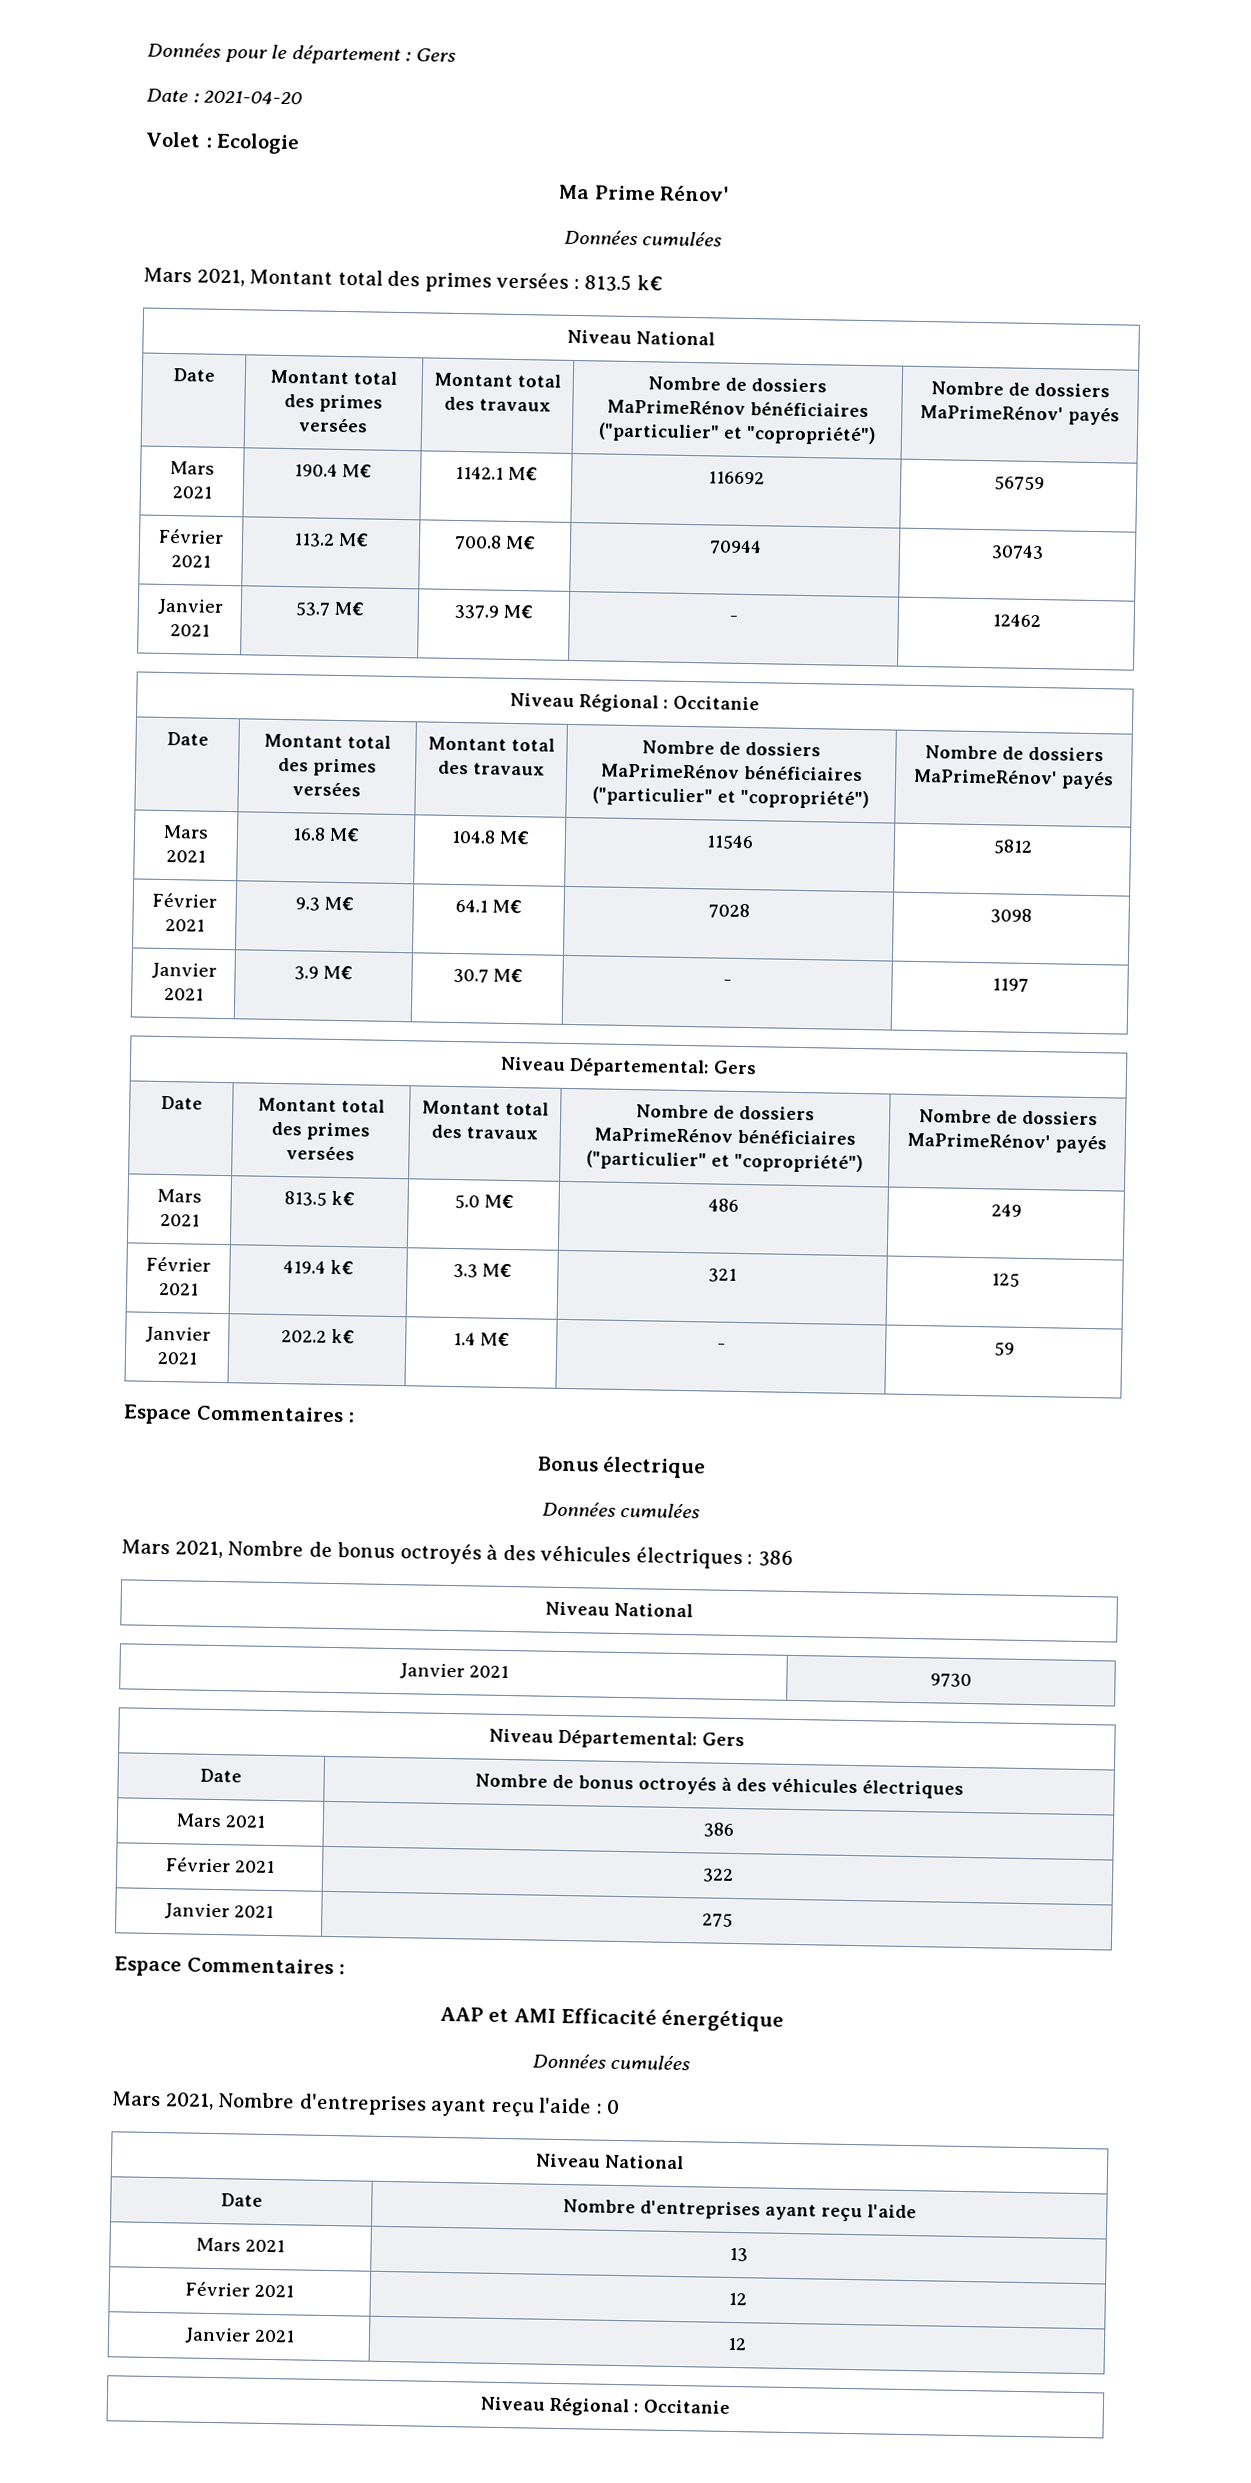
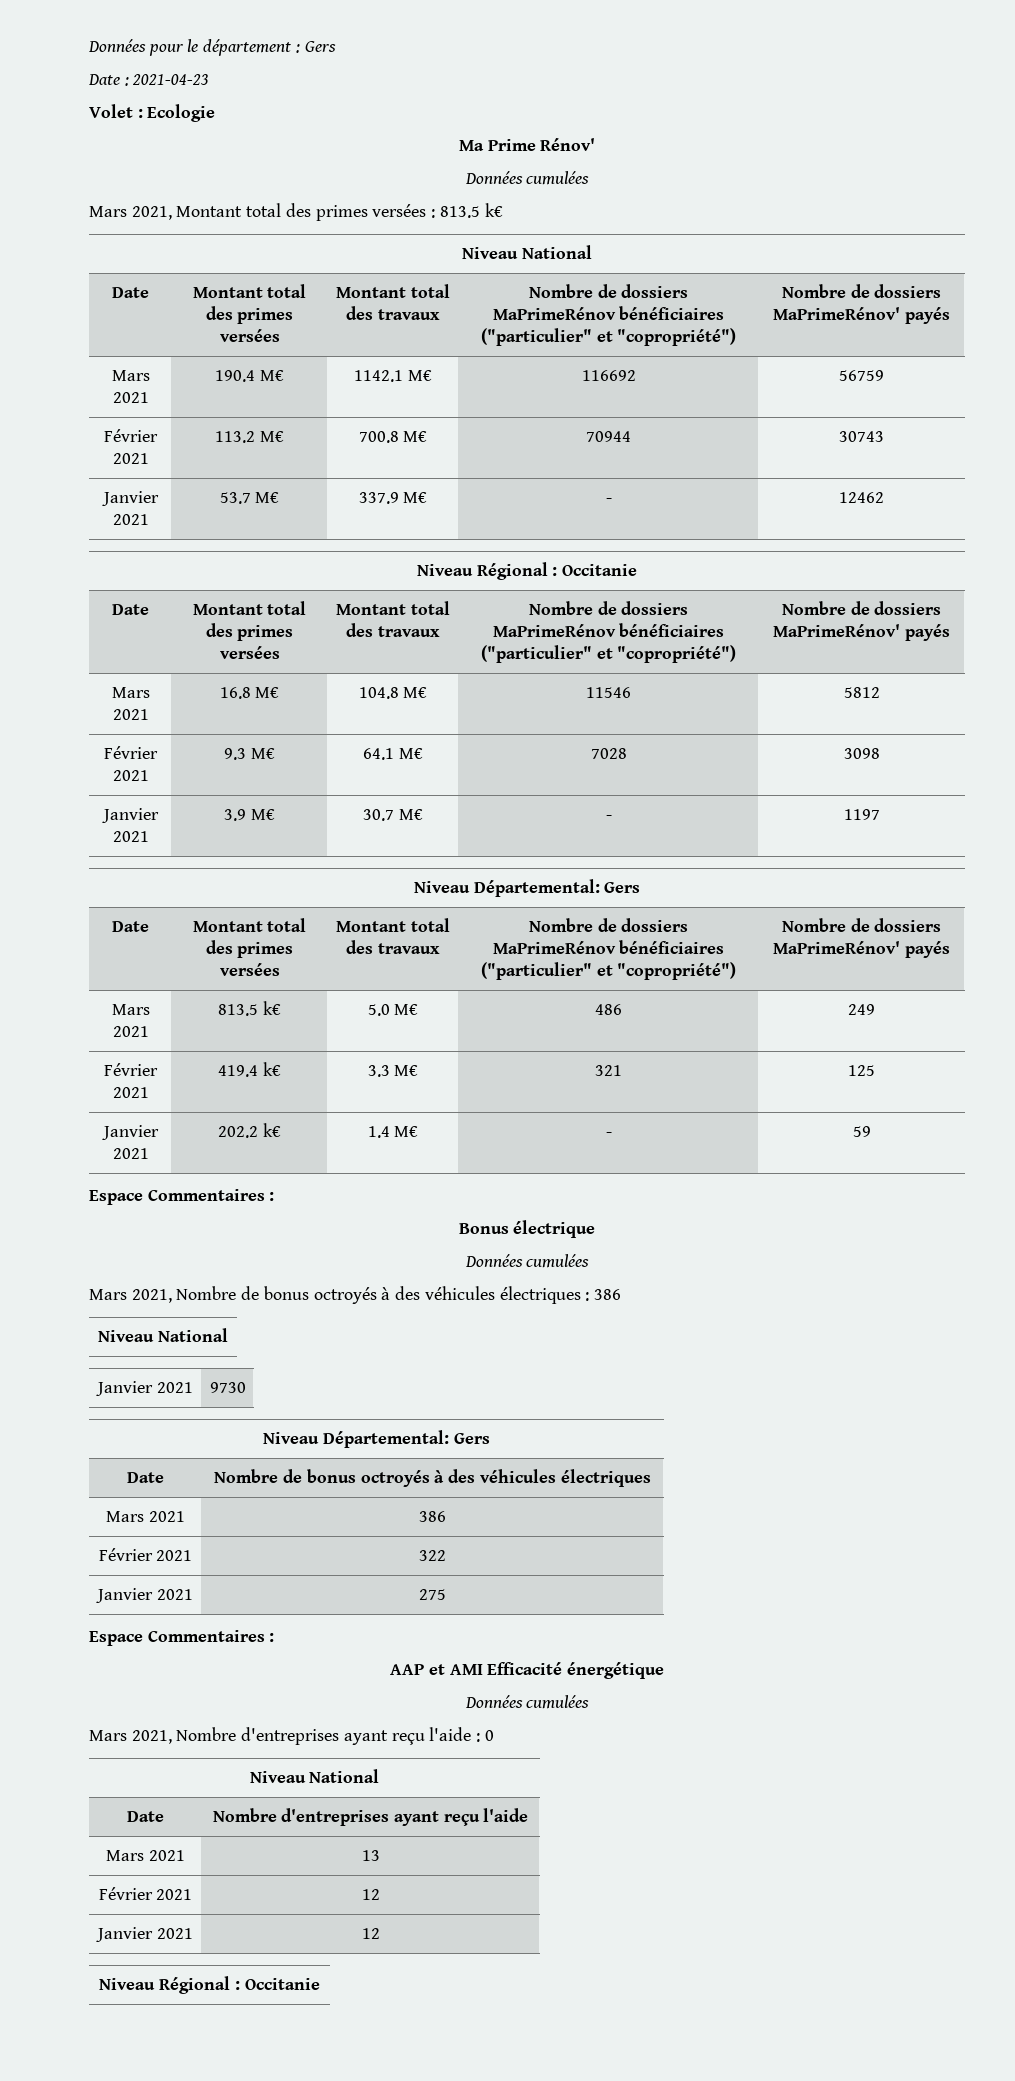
- Date : 2021-04-20
+ Date : 2021-04-23

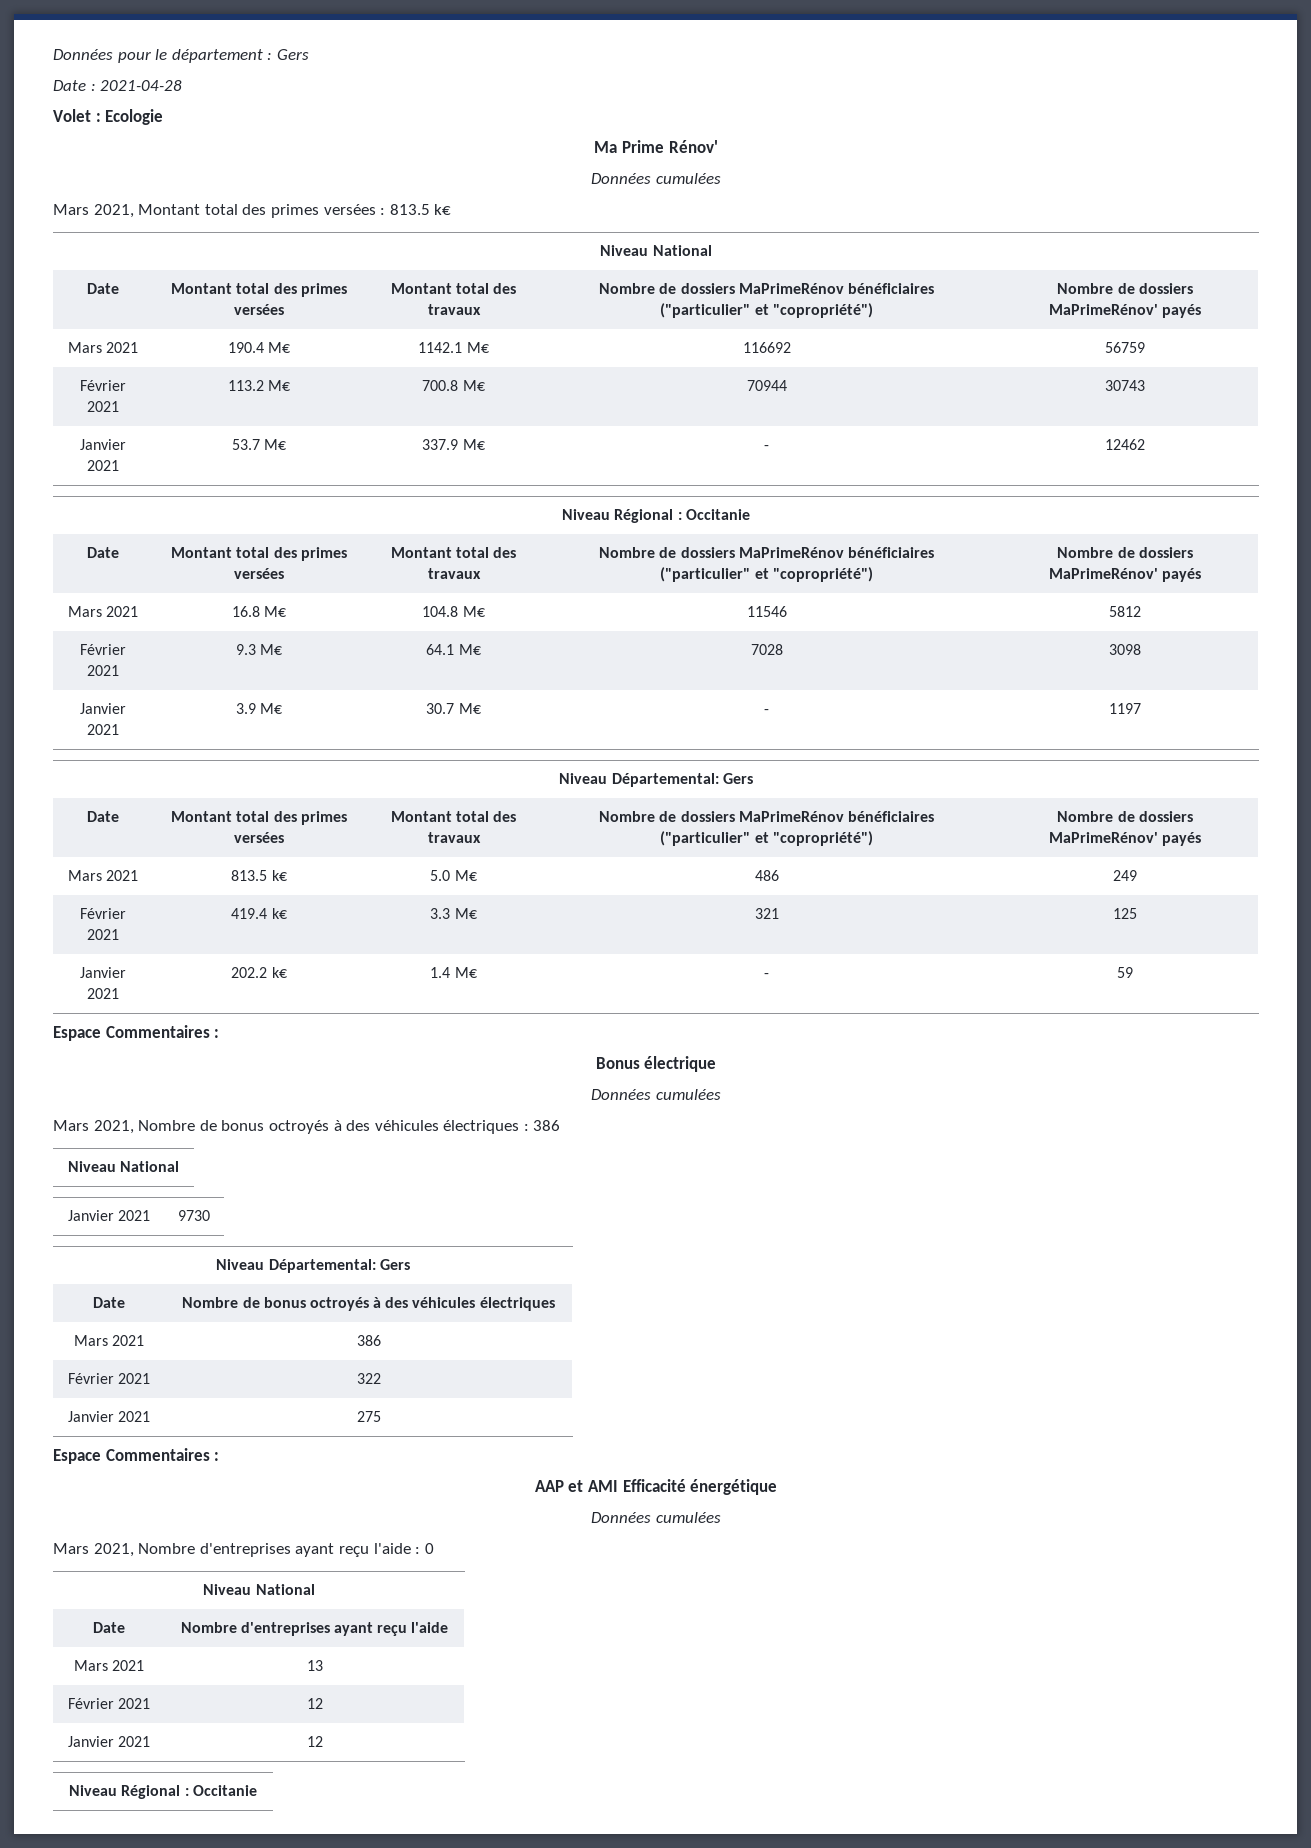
- Date : 2021-04-23
+ Date : 2021-04-28

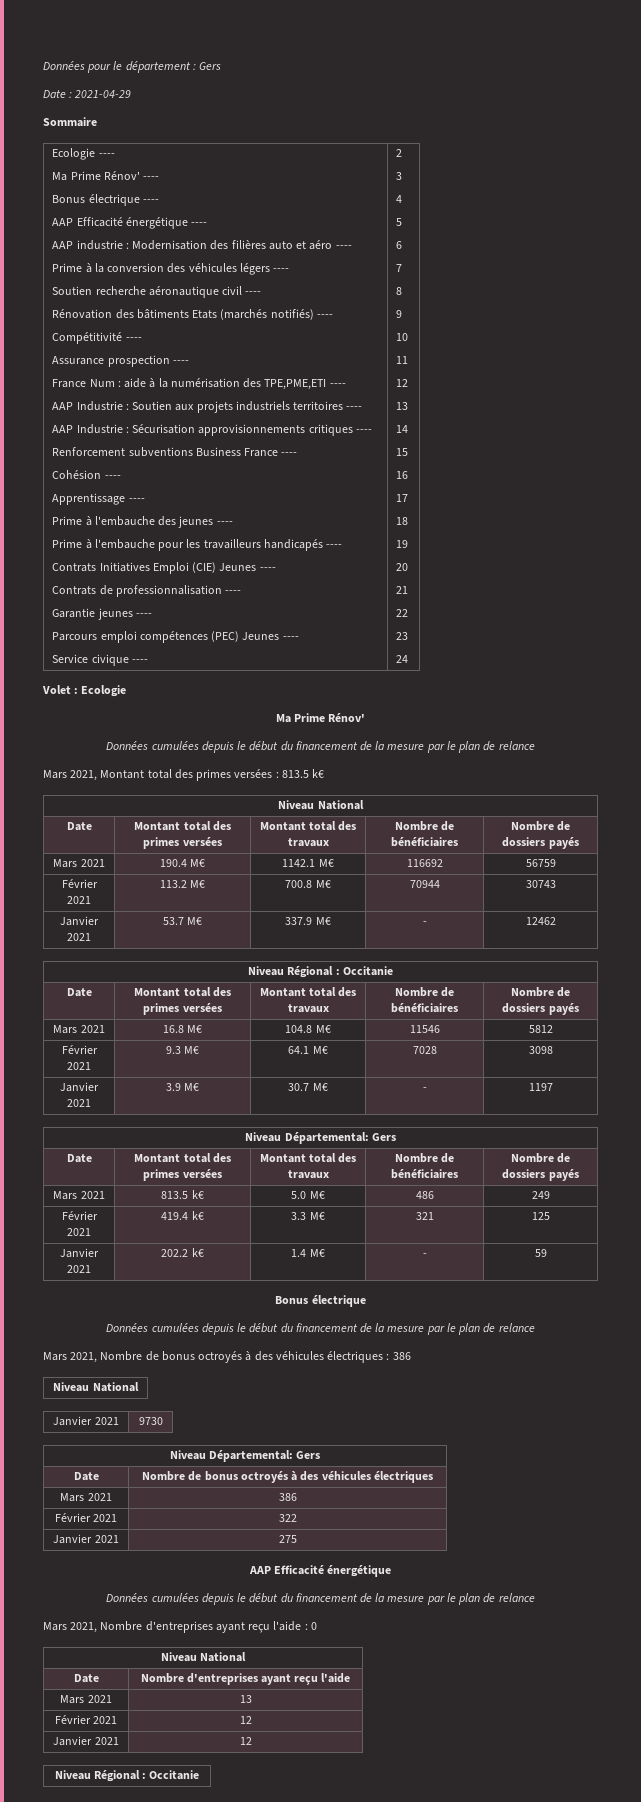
- Date : 2021-04-28
+ Date : 2021-04-29
+ Sommaire
+ Ecologie ----
+ Ma Prime Rénov' ----
+ Bonus électrique ----
+ AAP Efficacité énergétique ----
+ AAP industrie : Modernisation des filières auto et aéro ----
+ Prime à la conversion des véhicules légers ----
+ Soutien recherche aéronautique civil ----
+ Rénovation des bâtiments Etats (marchés notifiés) ----
+ Compétitivité ----
+ Assurance prospection ----
+ France Num : aide à la numérisation des TPE,PME,ETI ----
+ AAP Industrie : Soutien aux projets industriels territoires ----
+ AAP Industrie : Sécurisation approvisionnements critiques ----
+ Renforcement subventions Business France ----
+ Cohésion ----
+ Apprentissage ----
+ Prime à l'embauche des jeunes ----
+ Prime à l'embauche pour les travailleurs handicapés ----
+ Contrats Initiatives Emploi (CIE) Jeunes ----
+ Contrats de professionnalisation ----
+ Garantie jeunes ----
+ Parcours emploi compétences (PEC) Jeunes ----
+ Service civique ---- | 2
+ 3
+ 4
+ 5
+ 6
+ 7
+ 8
+ 9
+ 10
+ 11
+ 12
+ 13
+ 14
+ 15
+ 16
+ 17
+ 18
+ 19
+ 20
+ 21
+ 22
+ 23
+ 24
  Volet : Ecologie
  Ma Prime Rénov'
- Données cumulées
+ Données cumulées depuis le début du financement de la mesure par le plan de relance
  Mars 2021, Montant total des primes versées : 813.5 k€
  Niveau National
- Date | Montant total des primes versées | Montant total des travaux | Nombre de dossiers MaPrimeRénov bénéficiaires ("particulier" et "copropriété") | Nombre de dossiers MaPrimeRénov' payés
+ Date | Montant total des primes versées | Montant total des travaux | Nombre de bénéficiaires | Nombre de dossiers payés
  Janvier 2021 | 53.7 M€ | 337.9 M€ | - | 12462
  Niveau Régional : Occitanie
- Date | Montant total des primes versées | Montant total des travaux | Nombre de dossiers MaPrimeRénov bénéficiaires ("particulier" et "copropriété") | Nombre de dossiers MaPrimeRénov' payés
+ Date | Montant total des primes versées | Montant total des travaux | Nombre de bénéficiaires | Nombre de dossiers payés
  Janvier 2021 | 3.9 M€ | 30.7 M€ | - | 1197
  Niveau Départemental: Gers
- Date | Montant total des primes versées | Montant total des travaux | Nombre de dossiers MaPrimeRénov bénéficiaires ("particulier" et "copropriété") | Nombre de dossiers MaPrimeRénov' payés
+ Date | Montant total des primes versées | Montant total des travaux | Nombre de bénéficiaires | Nombre de dossiers payés
  Janvier 2021 | 202.2 k€ | 1.4 M€ | - | 59
- Espace Commentaires :
  Bonus électrique
- Données cumulées
+ Données cumulées depuis le début du financement de la mesure par le plan de relance
  Janvier 2021 | 275
- Espace Commentaires :
- AAP et AMI Efficacité énergétique
- Données cumulées
+ AAP Efficacité énergétique
+ Données cumulées depuis le début du financement de la mesure par le plan de relance

